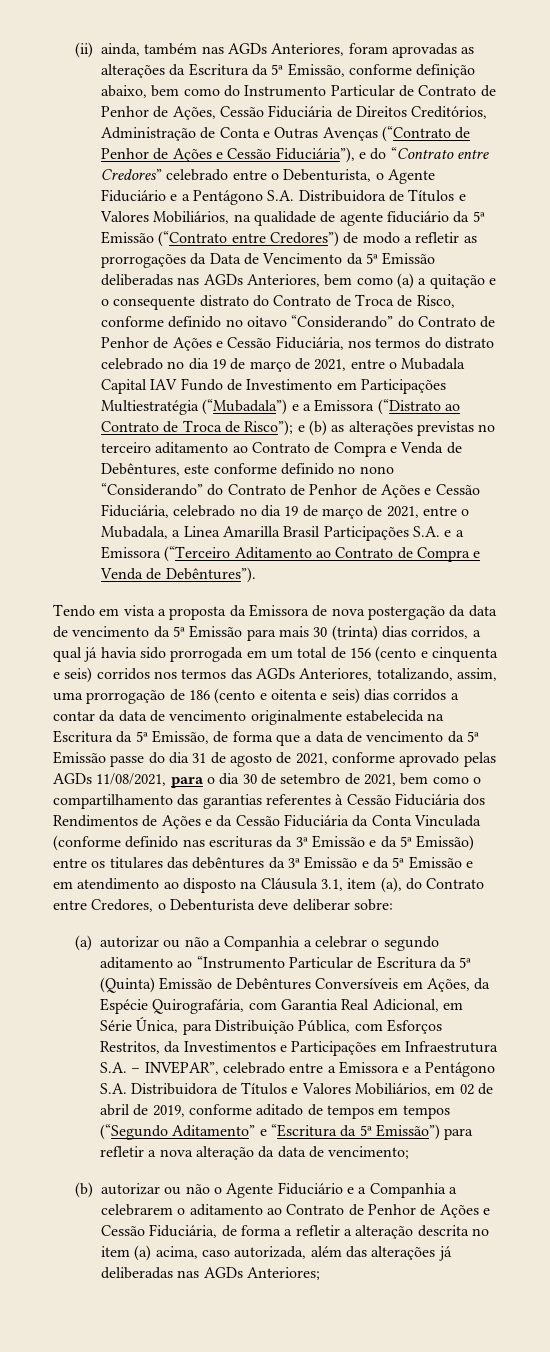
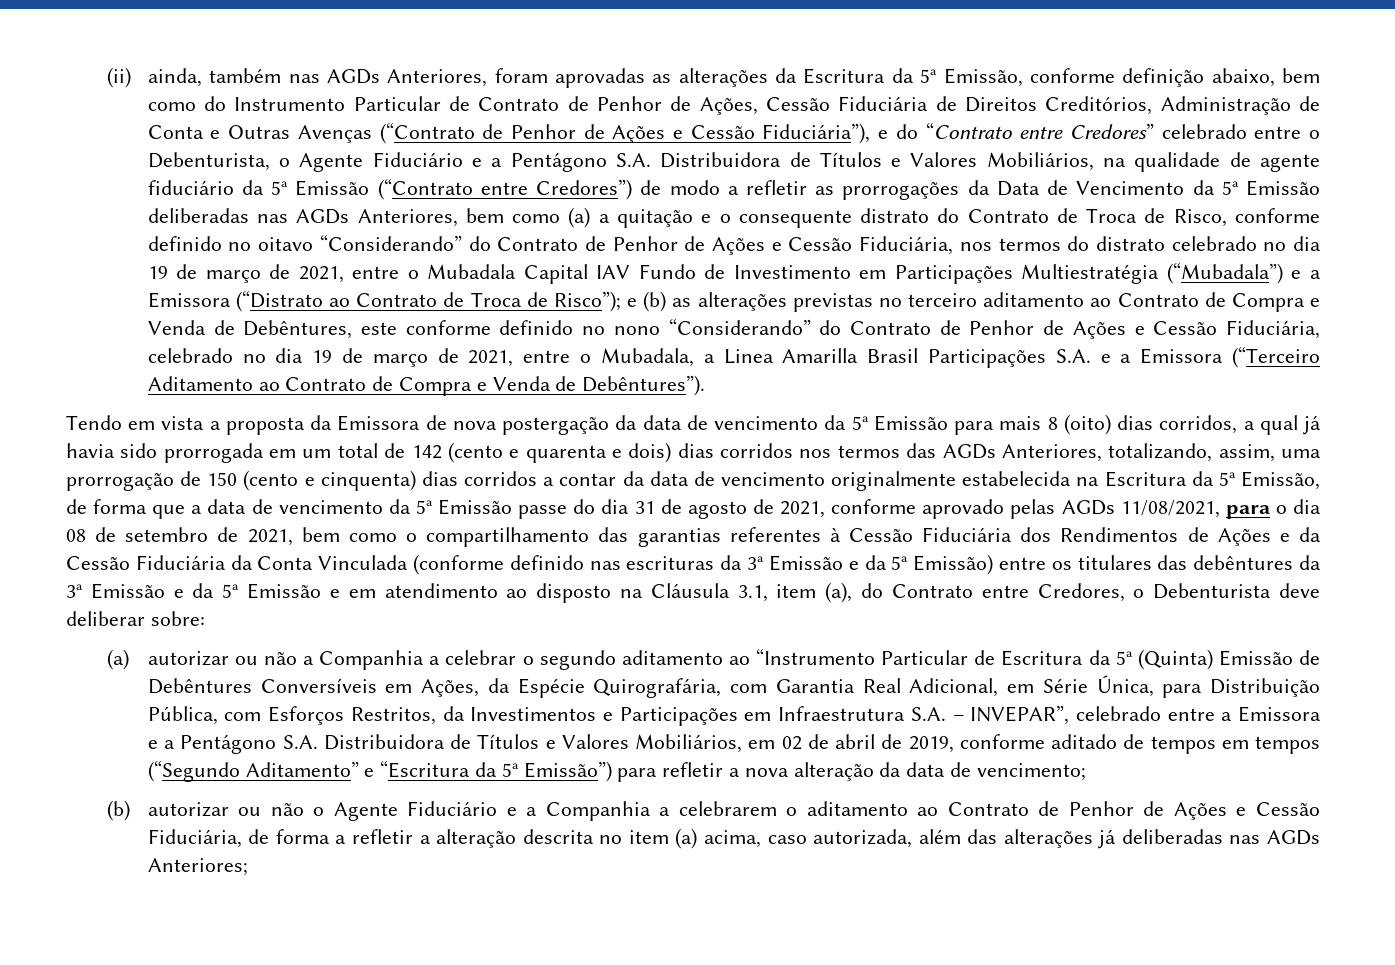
- Tendo em vista a proposta da Emissora de nova postergação da data de vencimento da 5ª Emissão para mais 30 (trinta) dias corridos, a qual já havia sido prorrogada em um total de 156 (cento e cinquenta e seis) corridos nos termos das AGDs Anteriores, totalizando, assim, uma prorrogação de 186 (cento e oitenta e seis) dias corridos a contar da data de vencimento originalmente estabelecida na Escritura da 5ª Emissão, de forma que a data de vencimento da 5ª Emissão passe do dia 31 de agosto de 2021, conforme aprovado pelas AGDs 11/08/2021, para o dia 30 de setembro de 2021, bem como o compartilhamento das garantias referentes à Cessão Fiduciária dos Rendimentos de Ações e da Cessão Fiduciária da Conta Vinculada (conforme definido nas escrituras da 3ª Emissão e da 5ª Emissão) entre os titulares das debêntures da 3ª Emissão e da 5ª Emissão e em atendimento ao disposto na Cláusula 3.1, item (a), do Contrato entre Credores, o Debenturista deve deliberar sobre:
+ Tendo em vista a proposta da Emissora de nova postergação da data de vencimento da 5ª Emissão para mais 8 (oito) dias corridos, a qual já havia sido prorrogada em um total de 142 (cento e quarenta e dois) dias corridos nos termos das AGDs Anteriores, totalizando, assim, uma prorrogação de 150 (cento e cinquenta) dias corridos a contar da data de vencimento originalmente estabelecida na Escritura da 5ª Emissão, de forma que a data de vencimento da 5ª Emissão passe do dia 31 de agosto de 2021, conforme aprovado pelas AGDs 11/08/2021, para o dia 08 de setembro de 2021, bem como o compartilhamento das garantias referentes à Cessão Fiduciária dos Rendimentos de Ações e da Cessão Fiduciária da Conta Vinculada (conforme definido nas escrituras da 3ª Emissão e da 5ª Emissão) entre os titulares das debêntures da 3ª Emissão e da 5ª Emissão e em atendimento ao disposto na Cláusula 3.1, item (a), do Contrato entre Credores, o Debenturista deve deliberar sobre:

